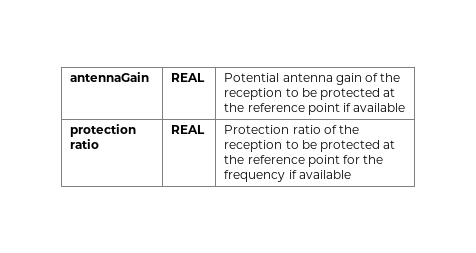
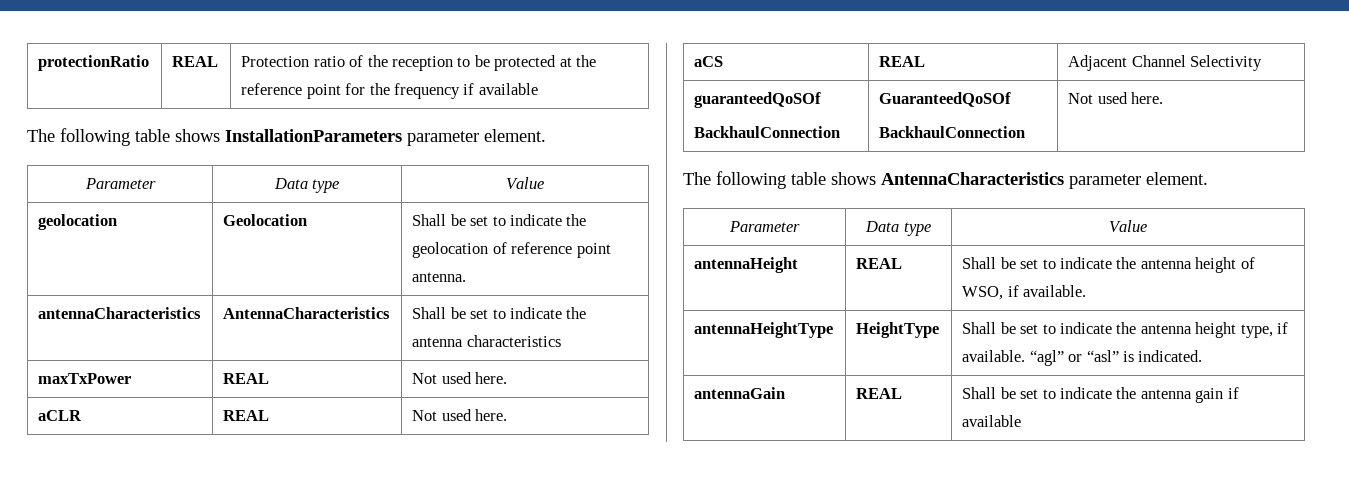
- antennaGain | REAL | Potential antenna gain of the reception to be protected at the reference point if available
- protection ratio | REAL | Protection ratio of the reception to be protected at the reference point for the frequency if available
+ protectionRatio | REAL | Protection ratio of the reception to be protected at the reference point for the frequency if available
+ The following table shows InstallationParameters parameter element.
+ Parameter | Data type | Value
+ geolocation | Geolocation | Shall be set to indicate the geolocation of reference point antenna.
+ antennaCharacteristics | AntennaCharacteristics | Shall be set to indicate the antenna characteristics
+ maxTxPower | REAL | Not used here.
+ aCLR | REAL | Not used here.
+ aCS | REAL | Adjacent Channel Selectivity
+ guaranteedQoSOf
+ BackhaulConnection | GuaranteedQoSOf
+ BackhaulConnection | Not used here.
+ The following table shows AntennaCharacteristics parameter element.
+ Parameter | Data type | Value
+ antennaHeight | REAL | Shall be set to indicate the antenna height of WSO, if available.
+ antennaHeightType | HeightType | Shall be set to indicate the antenna height type, if available. “agl” or “asl” is indicated.
+ antennaGain | REAL | Shall be set to indicate the antenna gain if available

